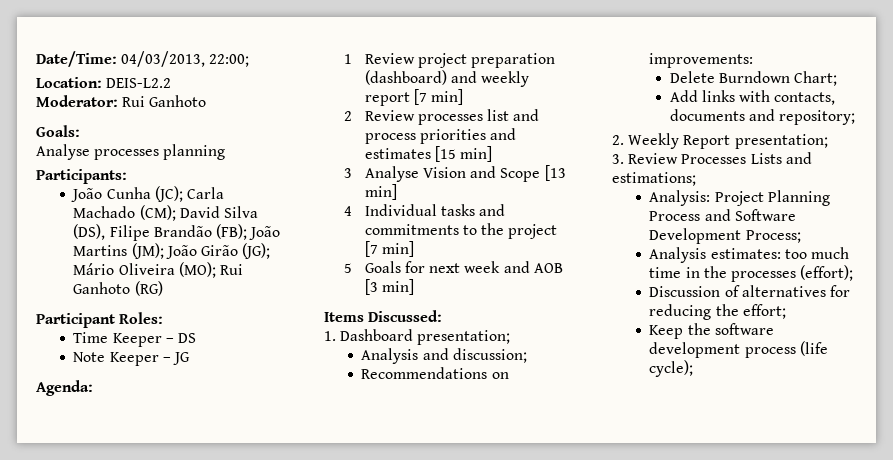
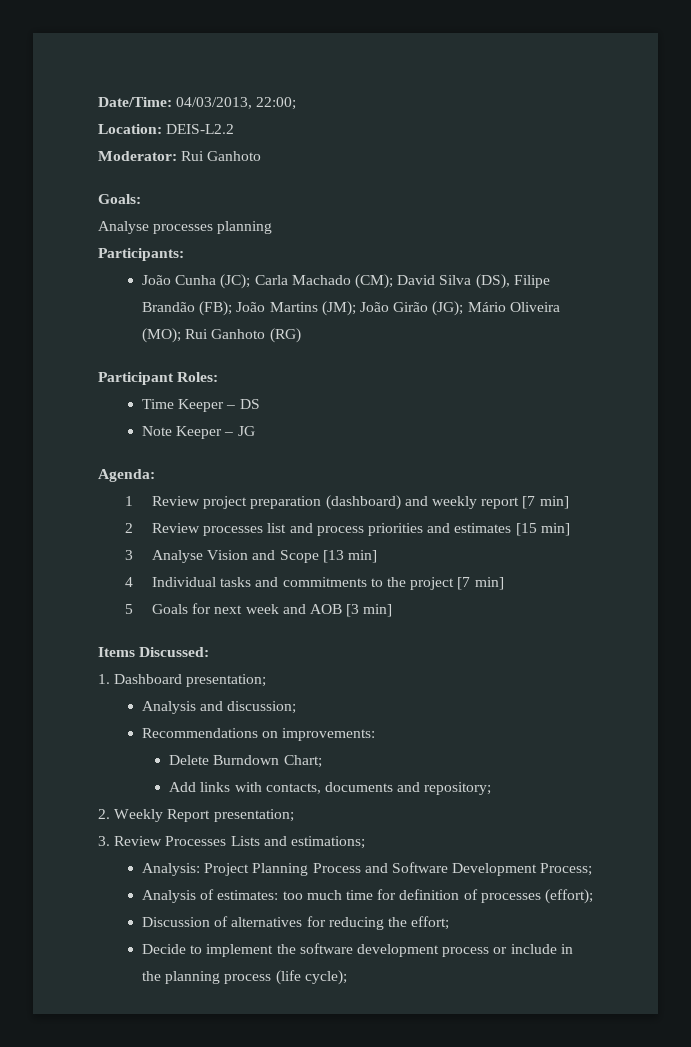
- Analysis estimates: too much time in the processes (effort);
+ Analysis of estimates: too much time for definition of processes (effort);
- Keep the software development process (life cycle);
+ Decide to implement the software development process or include in the planning process (life cycle);

